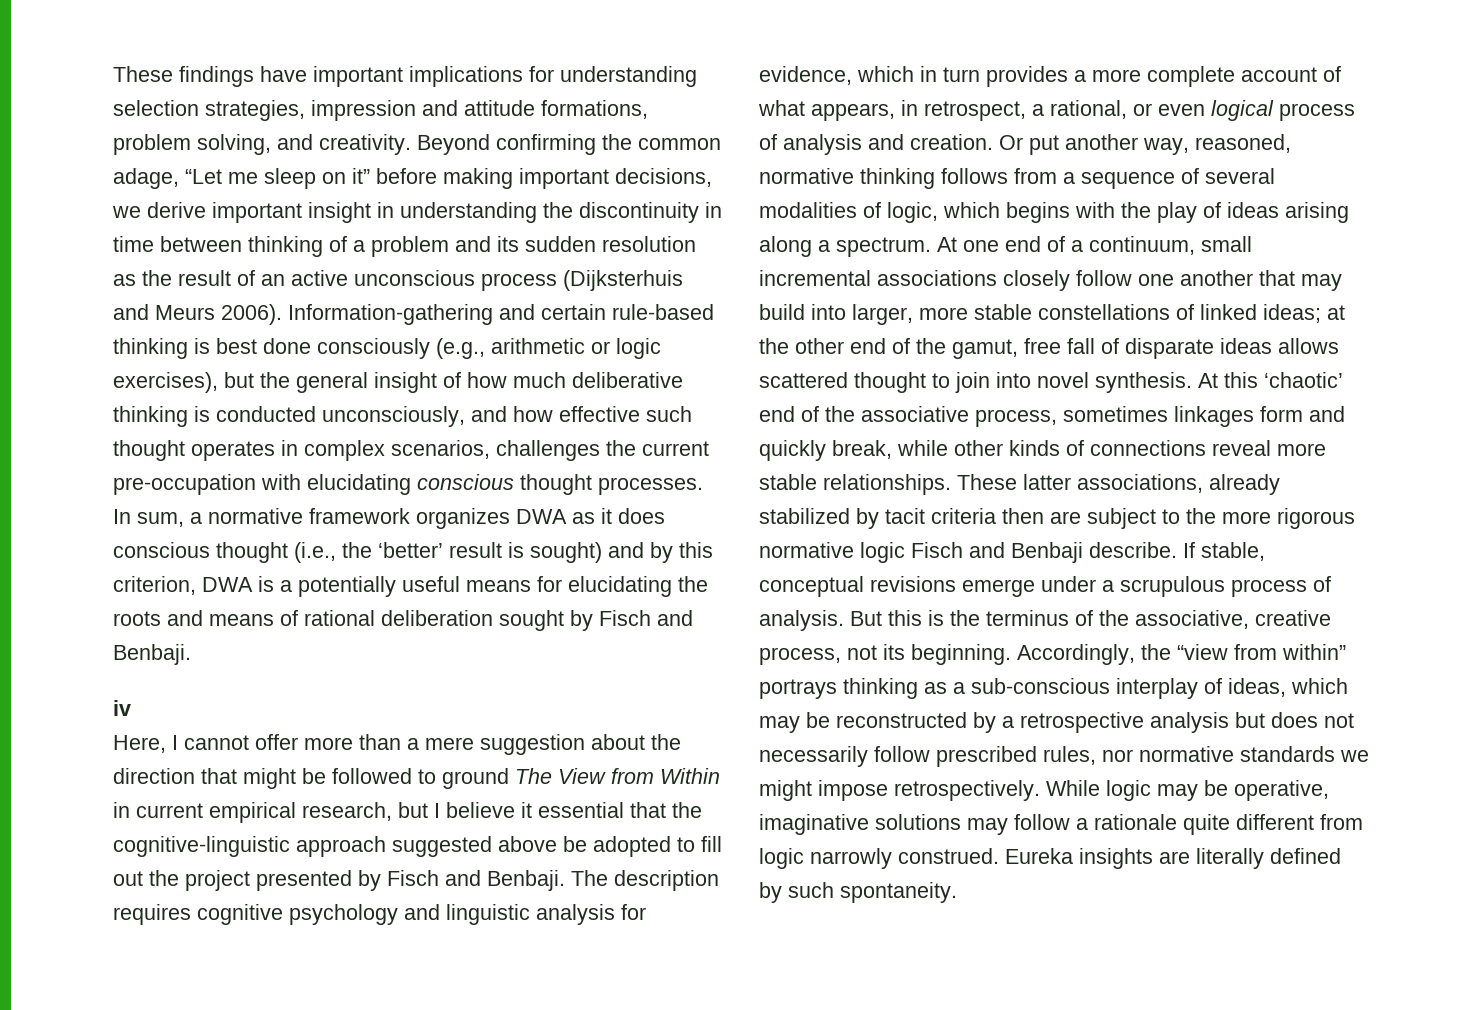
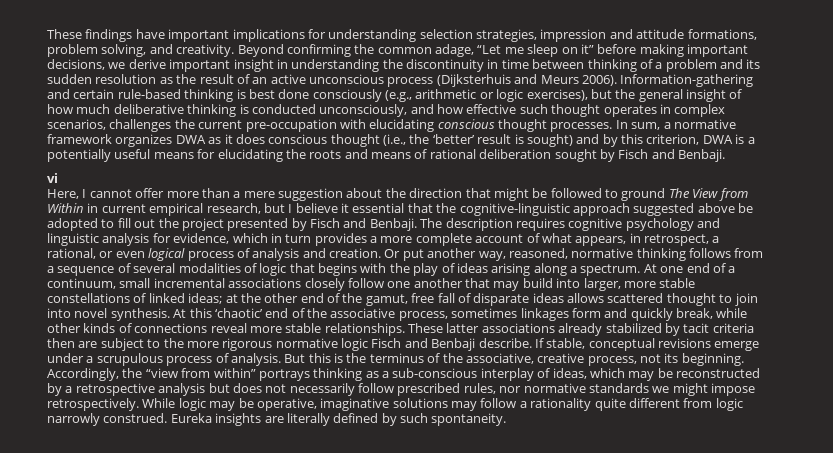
- iv
+ vi
- Or put another way, reasoned, normative thinking follows from a sequence of several modalities of logic, which begins with the play of ideas arising along a spectrum.
+ Or put another way, reasoned, normative thinking follows from a sequence of several modalities of logic that begins with the play of ideas arising along a spectrum.
- These latter associations, already stabilized by tacit criteria then are subject to the more rigorous normative logic Fisch and Benbaji describe.
+ These latter associations already stabilized by tacit criteria then are subject to the more rigorous normative logic Fisch and Benbaji describe.
- While logic may be operative, imaginative solutions may follow a rationale quite different from logic narrowly construed.
+ While logic may be operative, imaginative solutions may follow a rationality quite different from logic narrowly construed.

